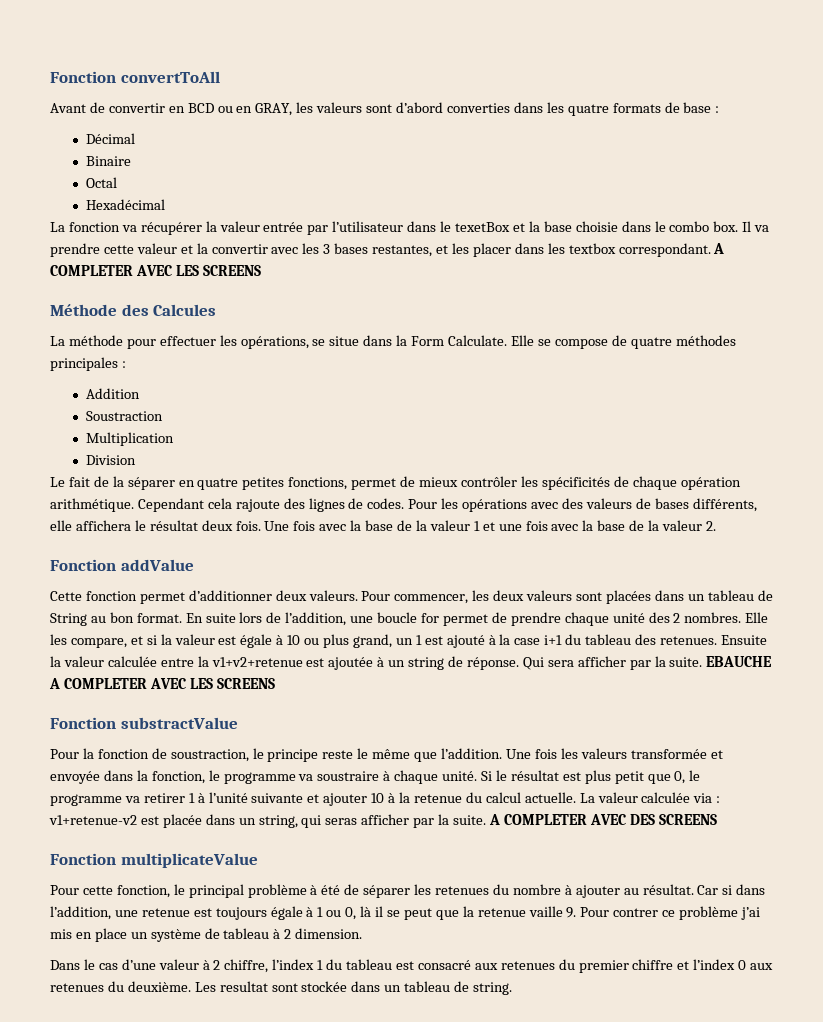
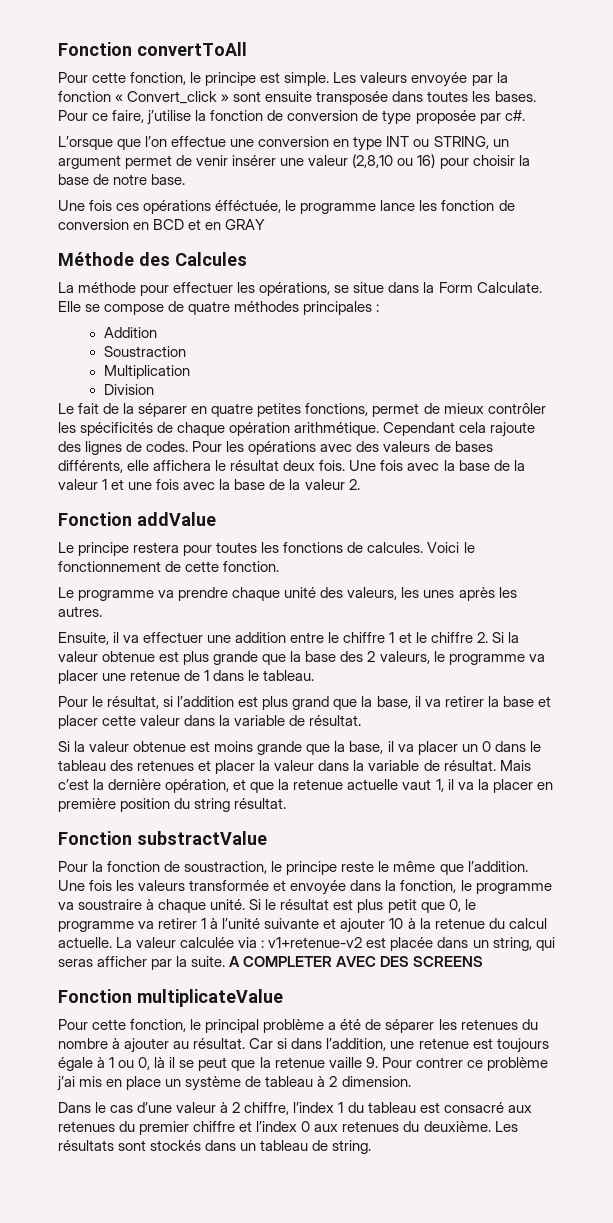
- Avant de convertir en BCD ou en GRAY, les valeurs sont d’abord converties dans les quatre formats de base :
- Décimal
- Binaire
- Octal
- Hexadécimal
- La fonction va récupérer la valeur entrée par l’utilisateur dans le texetBox et la base choisie dans le combo box. Il va prendre cette valeur et la convertir avec les 3 bases restantes, et les placer dans les textbox correspondant. A COMPLETER AVEC LES SCREENS
+ Pour cette fonction, le principe est simple. Les valeurs envoyée par la fonction « Convert_click » sont ensuite transposée dans toutes les bases. Pour ce faire, j’utilise la fonction de conversion de type proposée par c#.
+ L’orsque que l’on effectue une conversion en type INT ou STRING, un argument permet de venir insérer une valeur (2,8,10 ou 16) pour choisir la base de notre base.
+ Une fois ces opérations éfféctuée, le programme lance les fonction de conversion en BCD et en GRAY
- Cette fonction permet d’additionner deux valeurs. Pour commencer, les deux valeurs sont placées dans un tableau de String au bon format. En suite lors de l’addition, une boucle for permet de prendre chaque unité des 2 nombres. Elle les compare, et si la valeur est égale à 10 ou plus grand, un 1 est ajouté à la case i+1 du tableau des retenues. Ensuite la valeur calculée entre la v1+v2+retenue est ajoutée à un string de réponse. Qui sera afficher par la suite. EBAUCHE A COMPLETER AVEC LES SCREENS
+ Le principe restera pour toutes les fonctions de calcules. Voici le fonctionnement de cette fonction.
+ Le programme va prendre chaque unité des valeurs, les unes après les autres.
+ Ensuite, il va effectuer une addition entre le chiffre 1 et le chiffre 2. Si la valeur obtenue est plus grande que la base des 2 valeurs, le programme va placer une retenue de 1 dans le tableau.
+ Pour le résultat, si l’addition est plus grand que la base, il va retirer la base et placer cette valeur dans la variable de résultat.
+ Si la valeur obtenue est moins grande que la base, il va placer un 0 dans le tableau des retenues et placer la valeur dans la variable de résultat. Mais c’est la dernière opération, et que la retenue actuelle vaut 1, il va la placer en première position du string résultat.
- Pour cette fonction, le principal problème à été de séparer les retenues du nombre à ajouter au résultat.
+ Pour cette fonction, le principal problème a été de séparer les retenues du nombre à ajouter au résultat.
- Les resultat sont stockée dans un tableau de string.
+ Les résultats sont stockés dans un tableau de string.

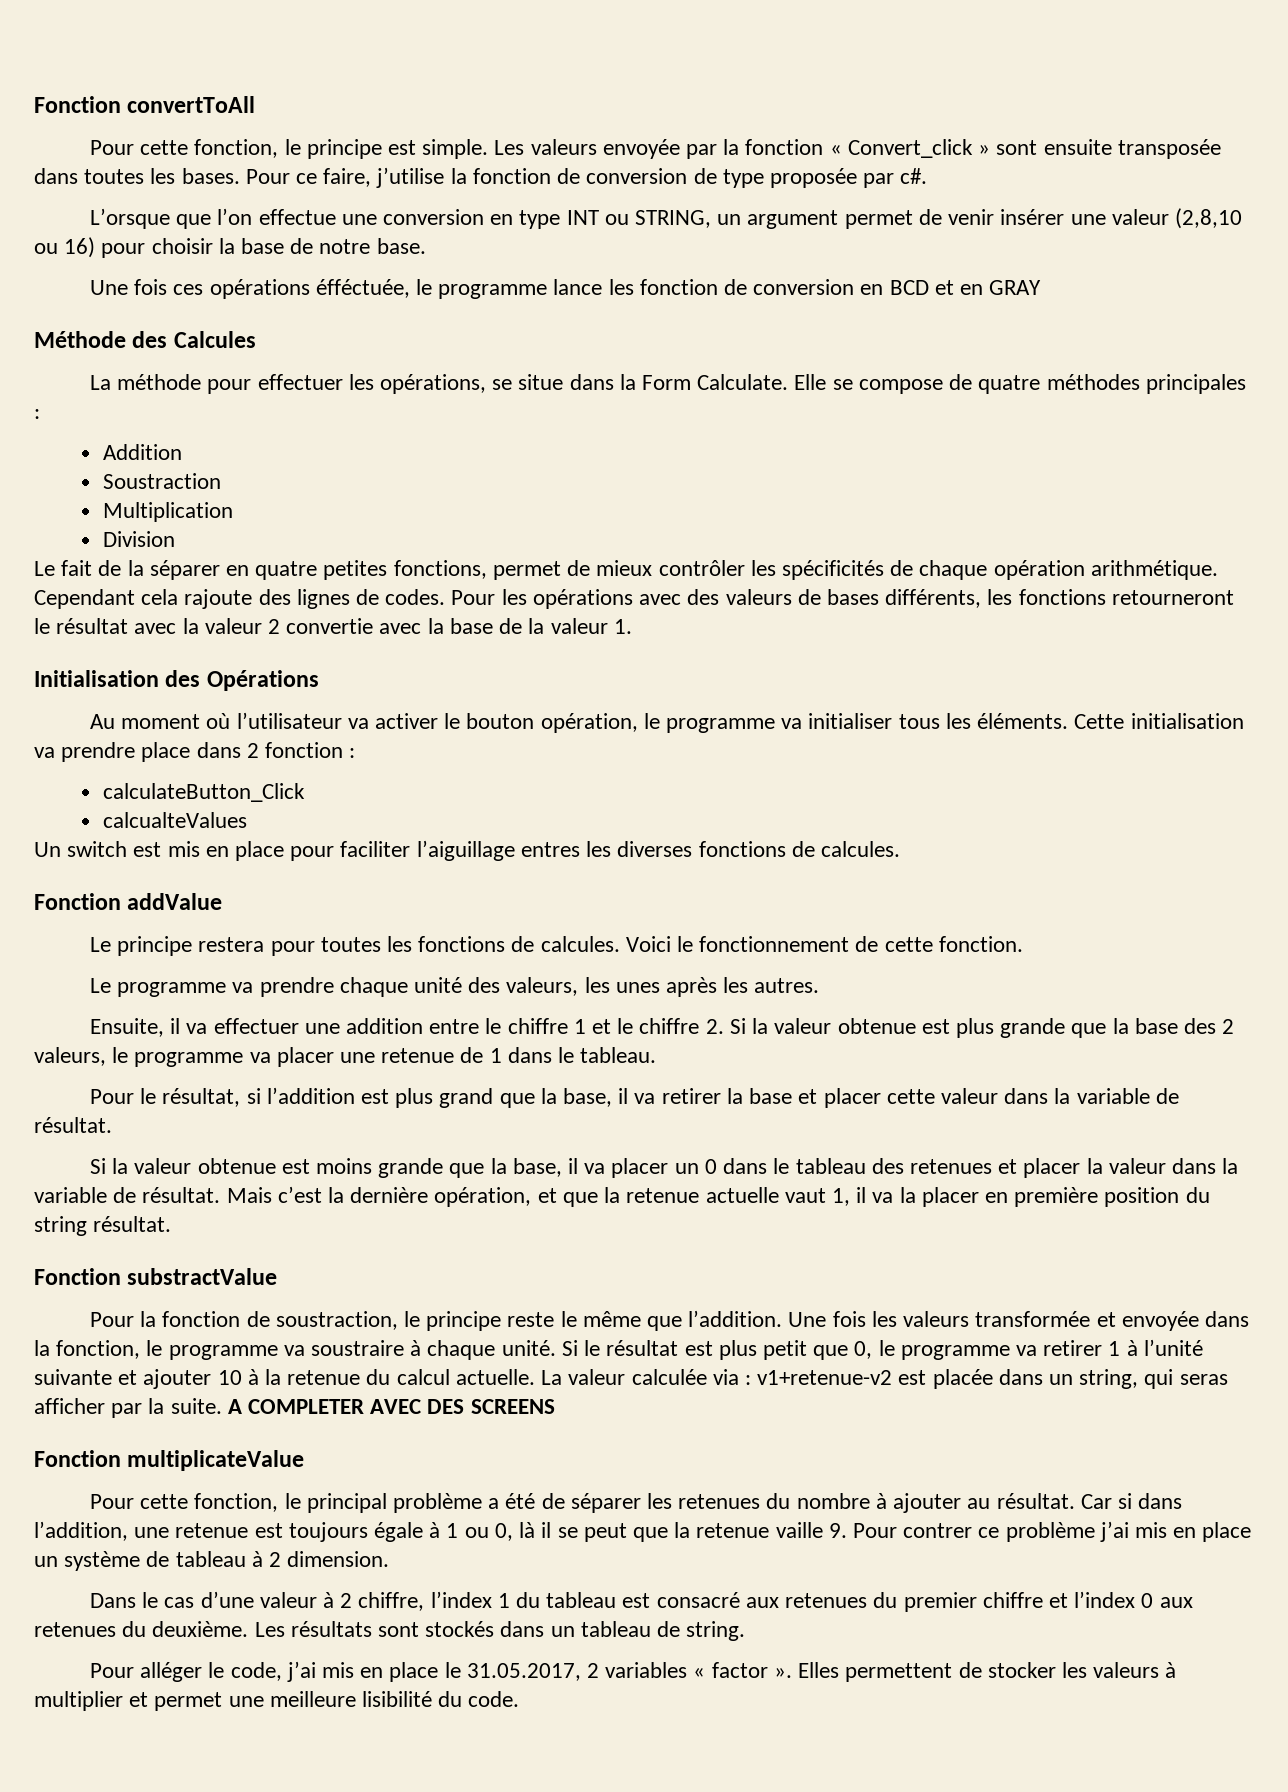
- Pour les opérations avec des valeurs de bases différents, elle affichera le résultat deux fois. Une fois avec la base de la valeur 1 et une fois avec la base de la valeur 2.
+ Pour les opérations avec des valeurs de bases différents, les fonctions retourneront le résultat avec la valeur 2 convertie avec la base de la valeur 1.
+ Initialisation des Opérations
+ Au moment où l’utilisateur va activer le bouton opération, le programme va initialiser tous les éléments. Cette initialisation va prendre place dans 2 fonction :
+ calculateButton_Click
+ calcualteValues
+ Un switch est mis en place pour faciliter l’aiguillage entres les diverses fonctions de calcules.
+ Pour alléger le code, j’ai mis en place le 31.05.2017, 2 variables « factor ». Elles permettent de stocker les valeurs à multiplier et permet une meilleure lisibilité du code.

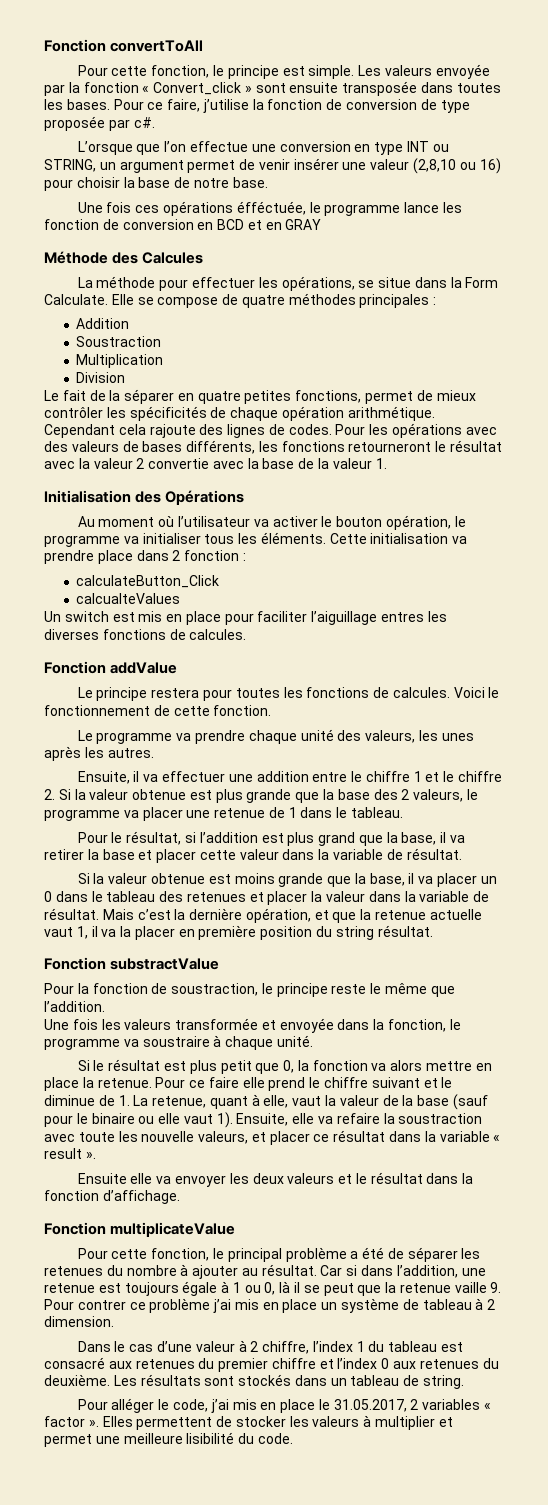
- Pour la fonction de soustraction, le principe reste le même que l’addition. Une fois les valeurs transformée et envoyée dans la fonction, le programme va soustraire à chaque unité. Si le résultat est plus petit que 0, le programme va retirer 1 à l’unité suivante et ajouter 10 à la retenue du calcul actuelle. La valeur calculée via : v1+retenue-v2 est placée dans un string, qui seras afficher par la suite. A COMPLETER AVEC DES SCREENS
+ Pour la fonction de soustraction, le principe reste le même que l’addition.
+ Une fois les valeurs transformée et envoyée dans la fonction, le programme va soustraire à chaque unité.
+ Si le résultat est plus petit que 0, la fonction va alors mettre en place la retenue. Pour ce faire elle prend le chiffre suivant et le diminue de 1. La retenue, quant à elle, vaut la valeur de la base (sauf pour le binaire ou elle vaut 1). Ensuite, elle va refaire la soustraction avec toute les nouvelle valeurs, et placer ce résultat dans la variable « result ».
+ Ensuite elle va envoyer les deux valeurs et le résultat dans la fonction d’affichage.

